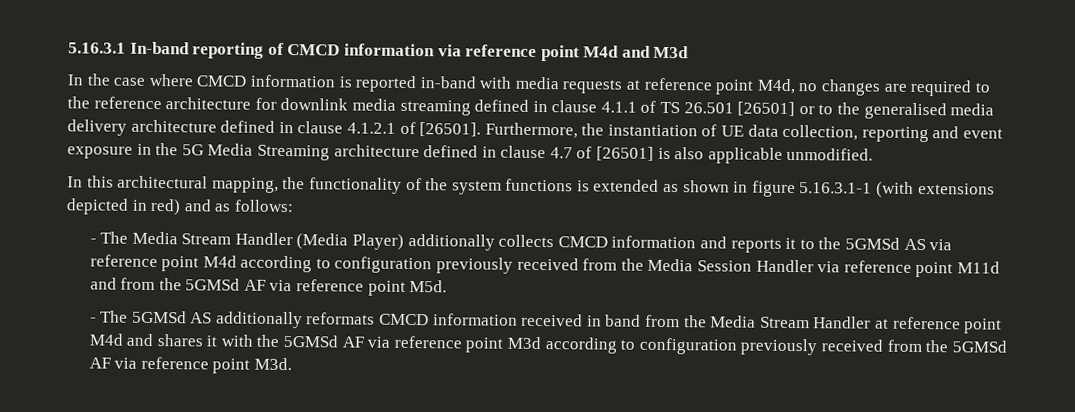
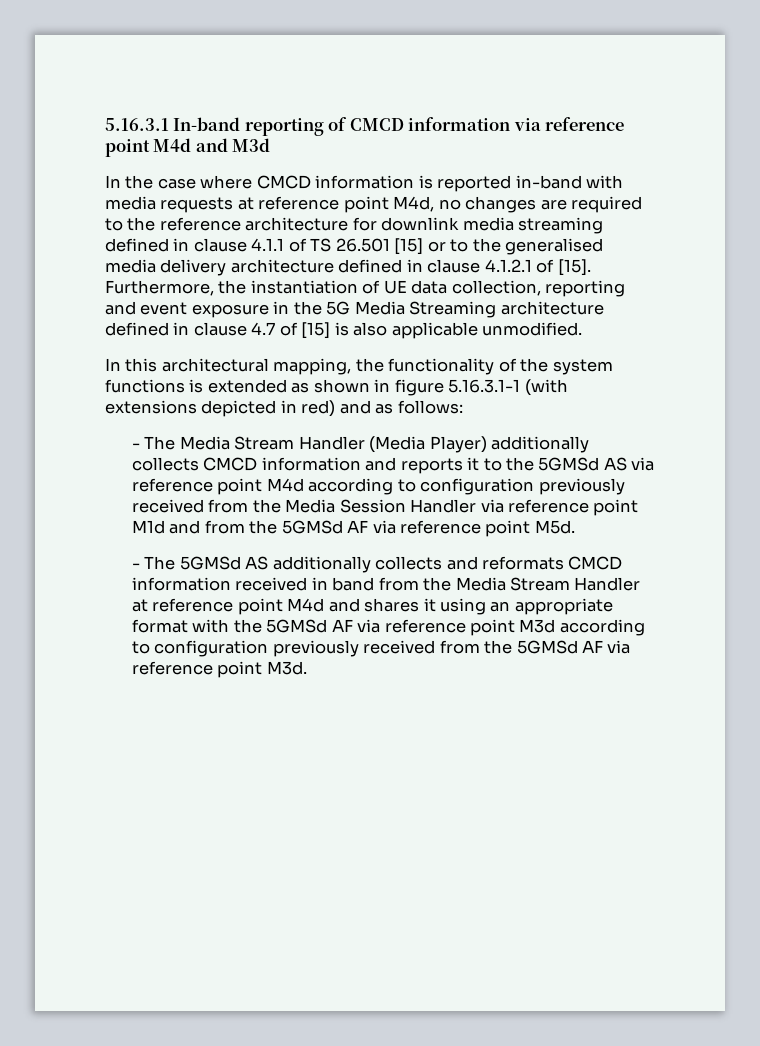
- In the case where CMCD information is reported in-band with media requests at reference point M4d, no changes are required to the reference architecture for downlink media streaming defined in clause 4.1.1 of TS 26.501 [26501] or to the generalised media delivery architecture defined in clause 4.1.2.1 of [26501].
+ In the case where CMCD information is reported in-band with media requests at reference point M4d, no changes are required to the reference architecture for downlink media streaming defined in clause 4.1.1 of TS 26.501 [15] or to the generalised media delivery architecture defined in clause 4.1.2.1 of [15].
- Furthermore, the instantiation of UE data collection, reporting and event exposure in the 5G Media Streaming architecture defined in clause 4.7 of [26501] is also applicable unmodified.
+ Furthermore, the instantiation of UE data collection, reporting and event exposure in the 5G Media Streaming architecture defined in clause 4.7 of [15] is also applicable unmodified.
- - The Media Stream Handler (Media Player) additionally collects CMCD information and reports it to the 5GMSd AS via reference point M4d according to configuration previously received from the Media Session Handler via reference point M11d and from the 5GMSd AF via reference point M5d.
+ - The Media Stream Handler (Media Player) additionally collects CMCD information and reports it to the 5GMSd AS via reference point M4d according to configuration previously received from the Media Session Handler via reference point M1d and from the 5GMSd AF via reference point M5d.
- - The 5GMSd AS additionally reformats CMCD information received in band from the Media Stream Handler at reference point M4d and shares it with the 5GMSd AF via reference point M3d according to configuration previously received from the 5GMSd AF via reference point M3d.
+ - The 5GMSd AS additionally collects and reformats CMCD information received in band from the Media Stream Handler at reference point M4d and shares it using an appropriate format with the 5GMSd AF via reference point M3d according to configuration previously received from the 5GMSd AF via reference point M3d.

